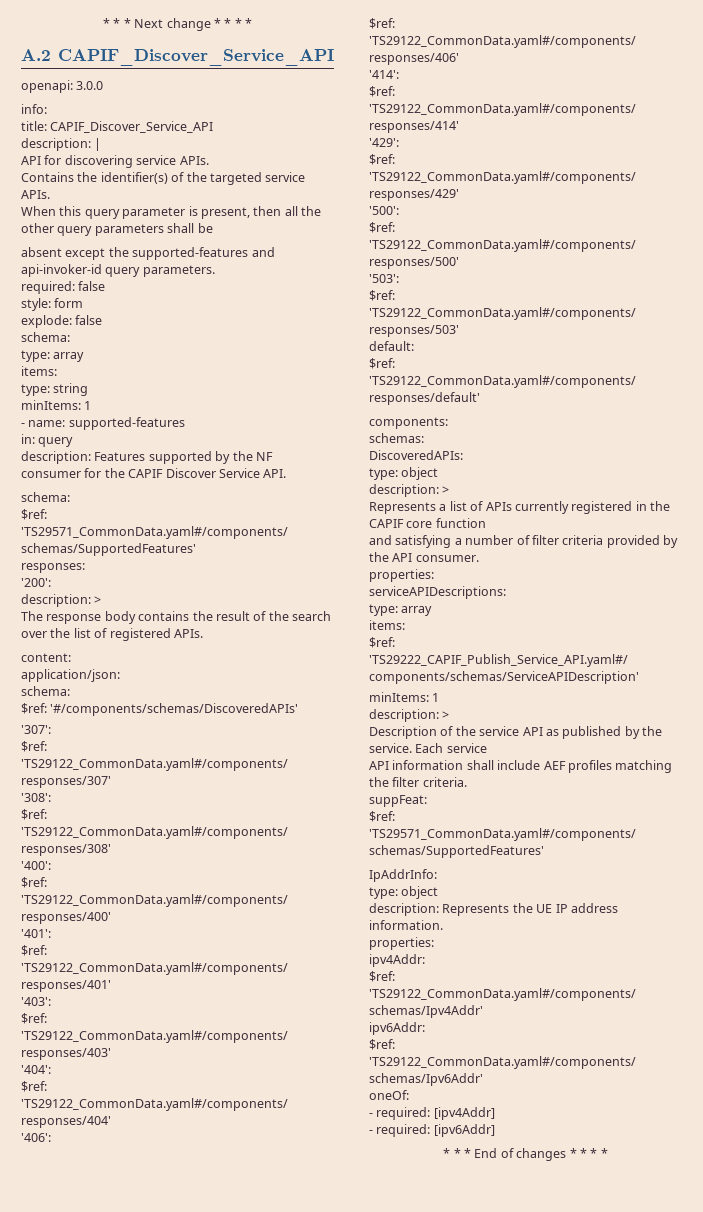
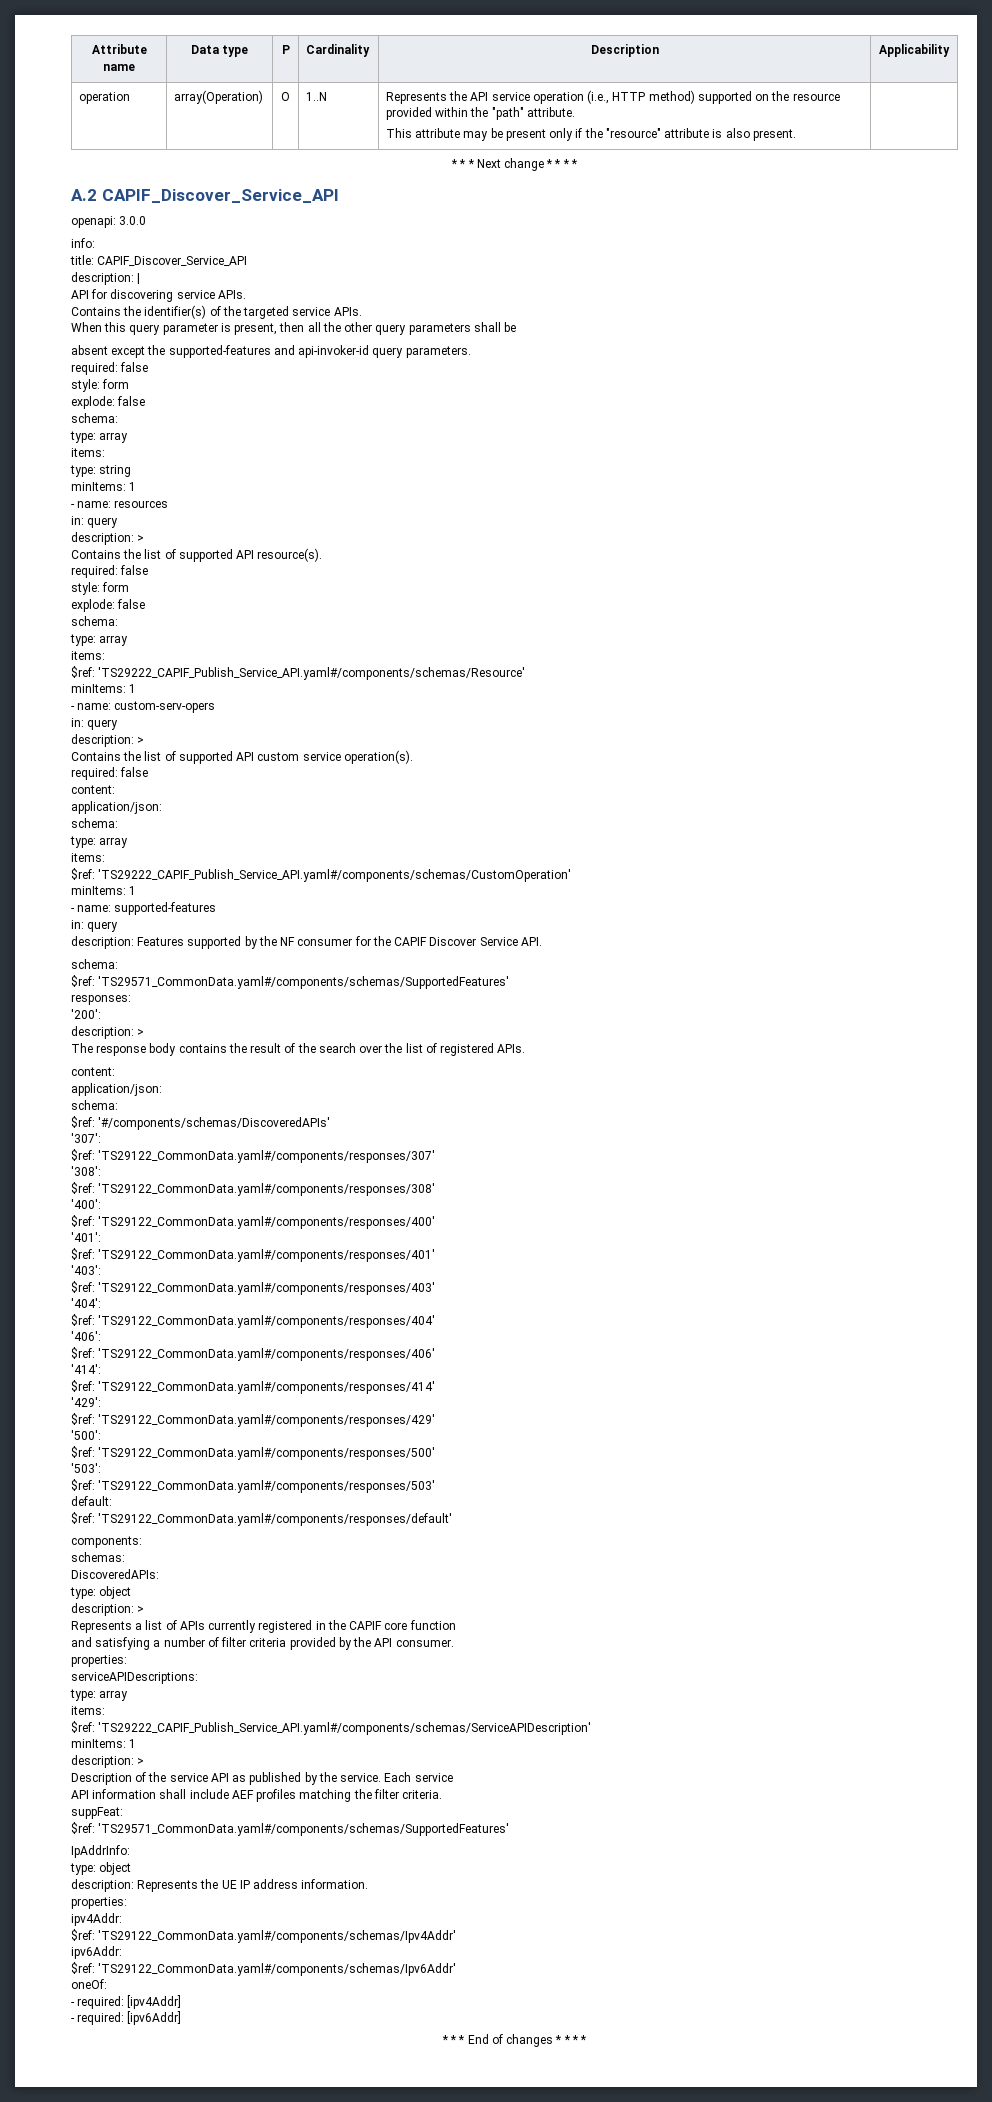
+ Attribute name | Data type | P | Cardinality | Description | Applicability
+ operation | array(Operation) | O | 1..N | Represents the API service operation (i.e., HTTP method) supported on the resource provided within the "path" attribute.
+ This attribute may be present only if the "resource" attribute is also present. |
+ - name: resources
+ in: query
+ description: >
+ Contains the list of supported API resource(s).
+ required: false
+ style: form
+ explode: false
+ schema:
+ type: array
+ items:
+ $ref: 'TS29222_CAPIF_Publish_Service_API.yaml#/components/schemas/Resource'
+ minItems: 1
+ - name: custom-serv-opers
+ in: query
+ description: >
+ Contains the list of supported API custom service operation(s).
+ required: false
+ content:
+ application/json:
+ schema:
+ type: array
+ items:
+ $ref: 'TS29222_CAPIF_Publish_Service_API.yaml#/components/schemas/CustomOperation'
+ minItems: 1

